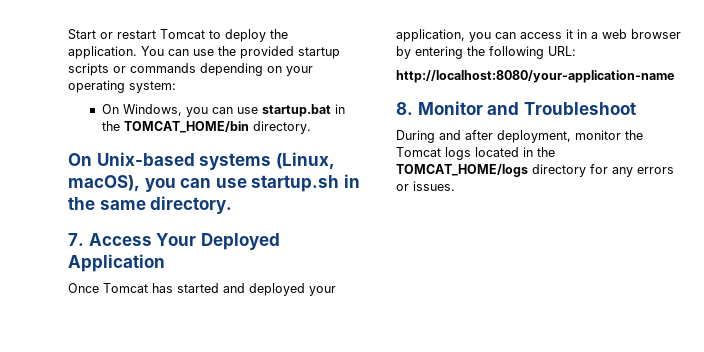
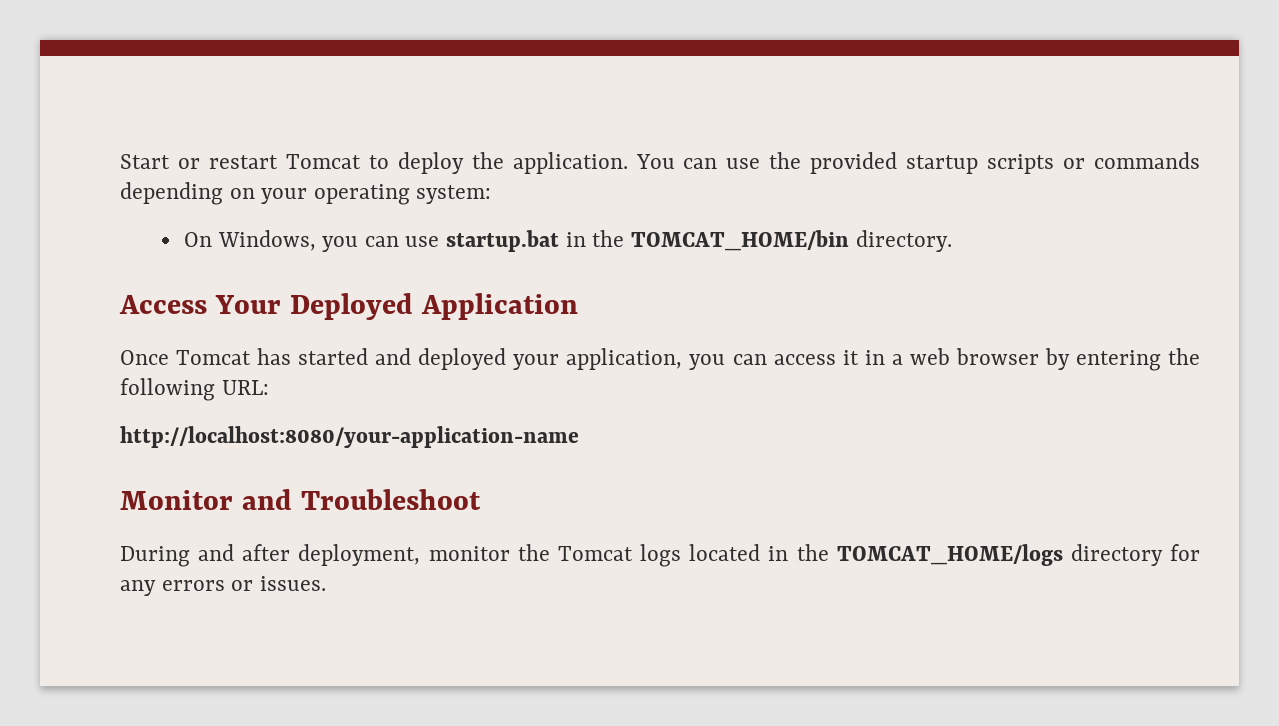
- On Unix-based systems (Linux, macOS), you can use startup.sh in the same directory.
- 7. Access Your Deployed Application
+ Access Your Deployed Application
- 8. Monitor and Troubleshoot
+ Monitor and Troubleshoot

